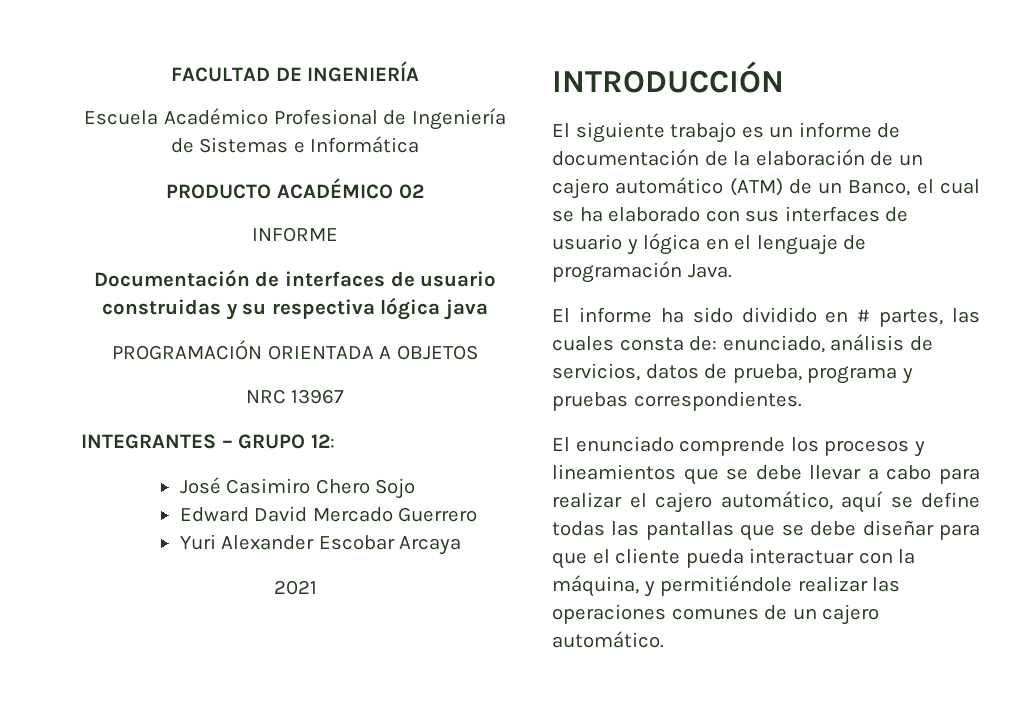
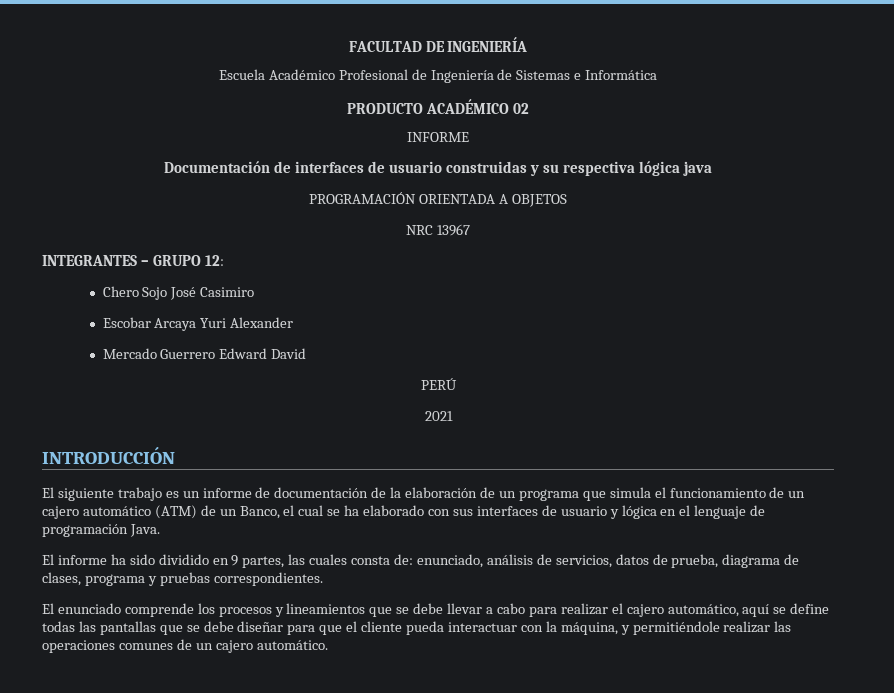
- José Casimiro Chero Sojo
- Edward David Mercado Guerrero
- Yuri Alexander Escobar Arcaya
+ Chero Sojo José Casimiro
+ Escobar Arcaya Yuri Alexander
+ Mercado Guerrero Edward David
+ PERÚ
- El siguiente trabajo es un informe de documentación de la elaboración de un cajero automático (ATM) de un Banco, el cual se ha elaborado con sus interfaces de usuario y lógica en el lenguaje de programación Java.
+ El siguiente trabajo es un informe de documentación de la elaboración de un programa que simula el funcionamiento de un cajero automático (ATM) de un Banco, el cual se ha elaborado con sus interfaces de usuario y lógica en el lenguaje de programación Java.
- El informe ha sido dividido en # partes, las cuales consta de: enunciado, análisis de servicios, datos de prueba, programa y pruebas correspondientes.
+ El informe ha sido dividido en 9 partes, las cuales consta de: enunciado, análisis de servicios, datos de prueba, diagrama de clases, programa y pruebas correspondientes.

